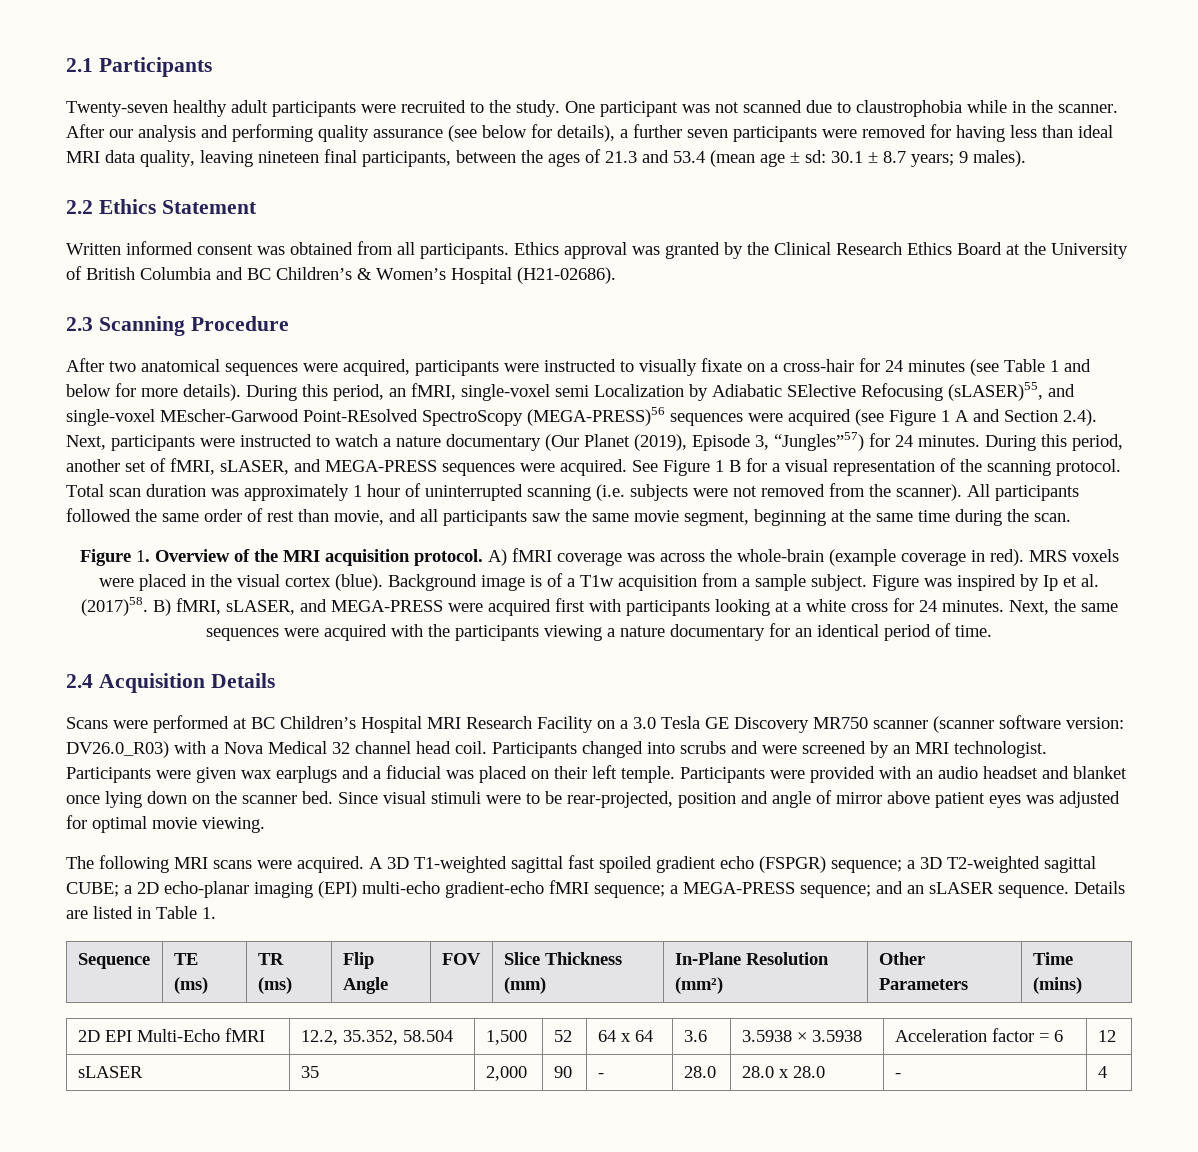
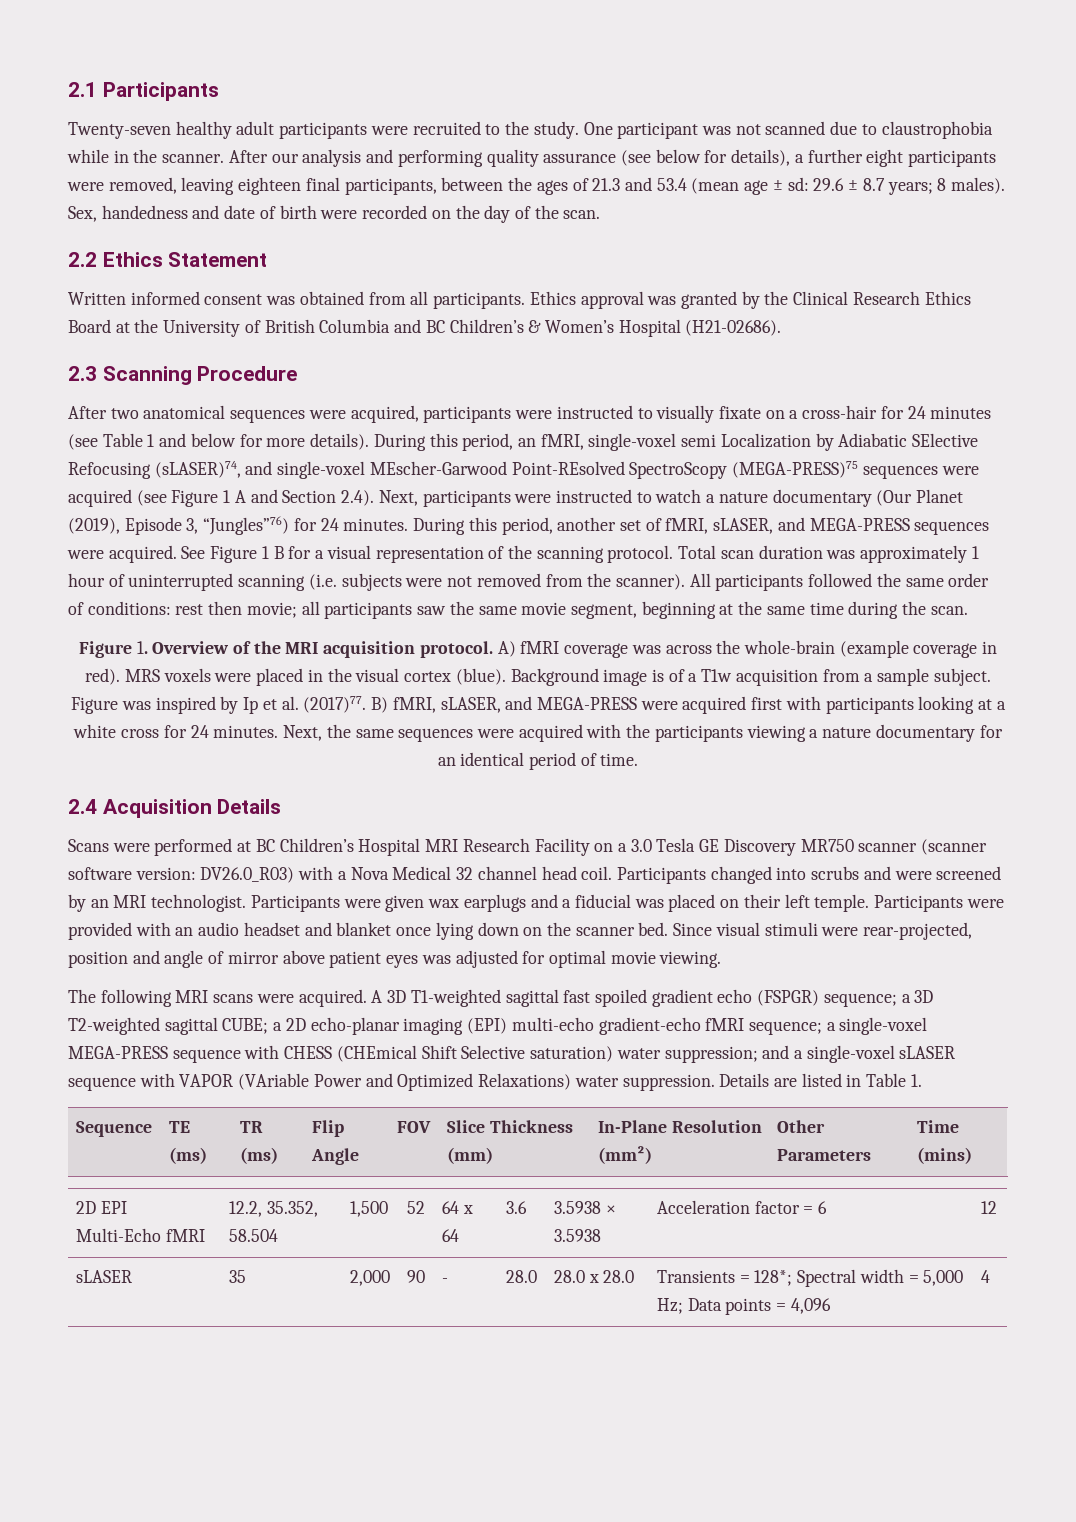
- After our analysis and performing quality assurance (see below for details), a further seven participants were removed for having less than ideal MRI data quality, leaving nineteen final participants, between the ages of 21.3 and 53.4 (mean age ± sd: 30.1 ± 8.7 years; 9 males).
+ After our analysis and performing quality assurance (see below for details), a further eight participants were removed, leaving eighteen final participants, between the ages of 21.3 and 53.4 (mean age ± sd: 29.6 ± 8.7 years; 8 males). Sex, handedness and date of birth were recorded on the day of the scan.
- During this period, an fMRI, single-voxel semi Localization by Adiabatic SElective Refocusing (sLASER)55, and single-voxel MEscher-Garwood Point-REsolved SpectroScopy (MEGA-PRESS)56 sequences were acquired (see Figure 1 A and Section 2.4). Next, participants were instructed to watch a nature documentary (Our Planet (2019), Episode 3, “Jungles”57) for 24 minutes.
+ During this period, an fMRI, single-voxel semi Localization by Adiabatic SElective Refocusing (sLASER)74, and single-voxel MEscher-Garwood Point-REsolved SpectroScopy (MEGA-PRESS)75 sequences were acquired (see Figure 1 A and Section 2.4). Next, participants were instructed to watch a nature documentary (Our Planet (2019), Episode 3, “Jungles”76) for 24 minutes.
- All participants followed the same order of rest than movie, and all participants saw the same movie segment, beginning at the same time during the scan.
+ All participants followed the same order of conditions: rest then movie; all participants saw the same movie segment, beginning at the same time during the scan.
- Figure was inspired by Ip et al. (2017)58.
+ Figure was inspired by Ip et al. (2017)77.
- Since visual stimuli were to be rear-projected, position and angle of mirror above patient eyes was adjusted for optimal movie viewing.
+ Since visual stimuli were rear-projected, position and angle of mirror above patient eyes was adjusted for optimal movie viewing.
- A 3D T1-weighted sagittal fast spoiled gradient echo (FSPGR) sequence; a 3D T2-weighted sagittal CUBE; a 2D echo-planar imaging (EPI) multi-echo gradient-echo fMRI sequence; a MEGA-PRESS sequence; and an sLASER sequence.
+ A 3D T1-weighted sagittal fast spoiled gradient echo (FSPGR) sequence; a 3D T2-weighted sagittal CUBE; a 2D echo-planar imaging (EPI) multi-echo gradient-echo fMRI sequence; a single-voxel MEGA-PRESS sequence with CHESS (CHEmical Shift Selective saturation) water suppression; and a single-voxel sLASER sequence with VAPOR (VAriable Power and Optimized Relaxations) water suppression.
- sLASER | 35 | 2,000 | 90 | - | 28.0 | 28.0 x 28.0 | - | 4
+ sLASER | 35 | 2,000 | 90 | - | 28.0 | 28.0 x 28.0 | Transients = 128*; Spectral width = 5,000 Hz; Data points = 4,096 | 4

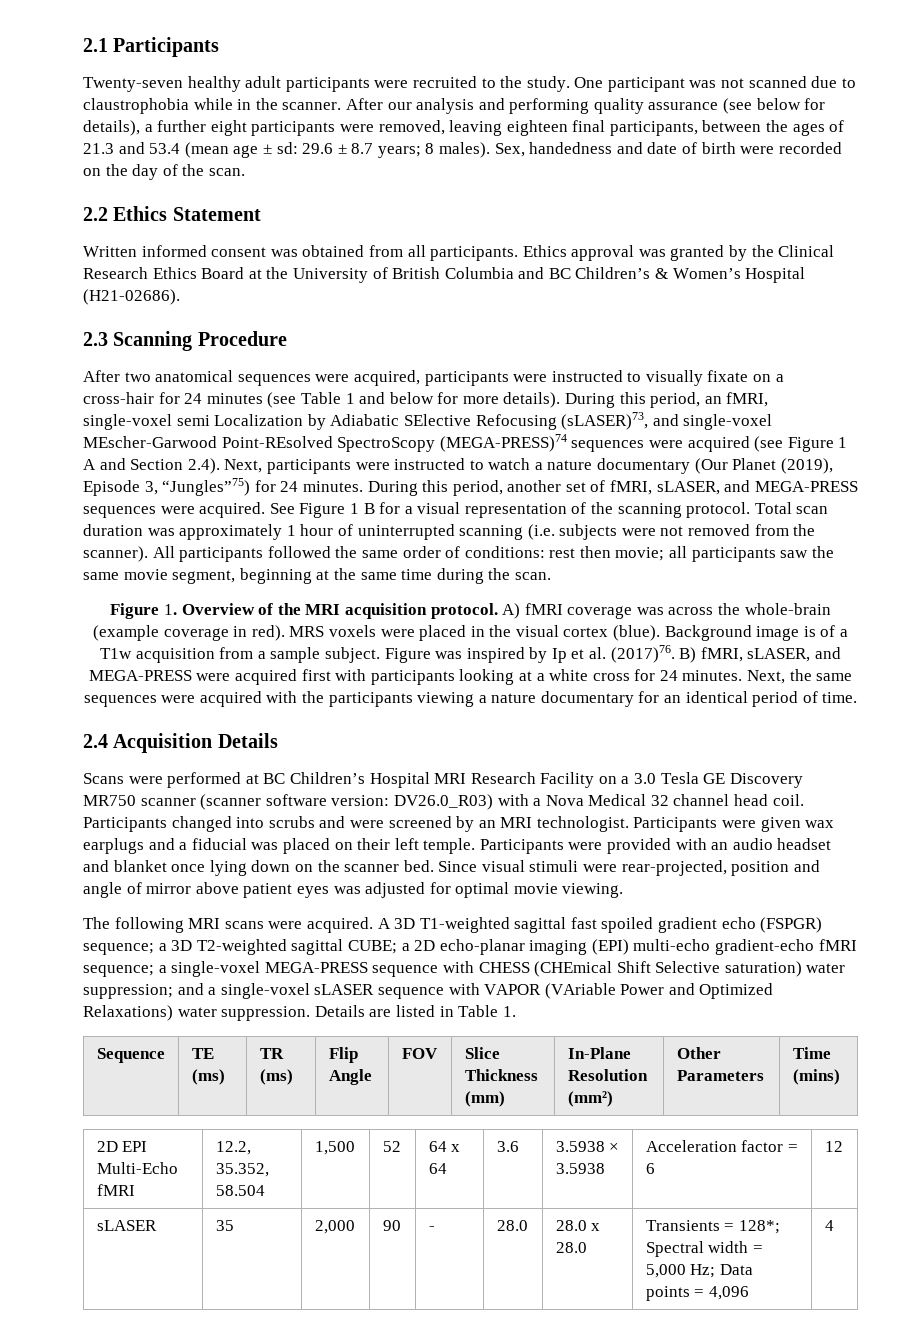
- During this period, an fMRI, single-voxel semi Localization by Adiabatic SElective Refocusing (sLASER)74, and single-voxel MEscher-Garwood Point-REsolved SpectroScopy (MEGA-PRESS)75 sequences were acquired (see Figure 1 A and Section 2.4). Next, participants were instructed to watch a nature documentary (Our Planet (2019), Episode 3, “Jungles”76) for 24 minutes.
+ During this period, an fMRI, single-voxel semi Localization by Adiabatic SElective Refocusing (sLASER)73, and single-voxel MEscher-Garwood Point-REsolved SpectroScopy (MEGA-PRESS)74 sequences were acquired (see Figure 1 A and Section 2.4). Next, participants were instructed to watch a nature documentary (Our Planet (2019), Episode 3, “Jungles”75) for 24 minutes.
- Figure was inspired by Ip et al. (2017)77.
+ Figure was inspired by Ip et al. (2017)76.

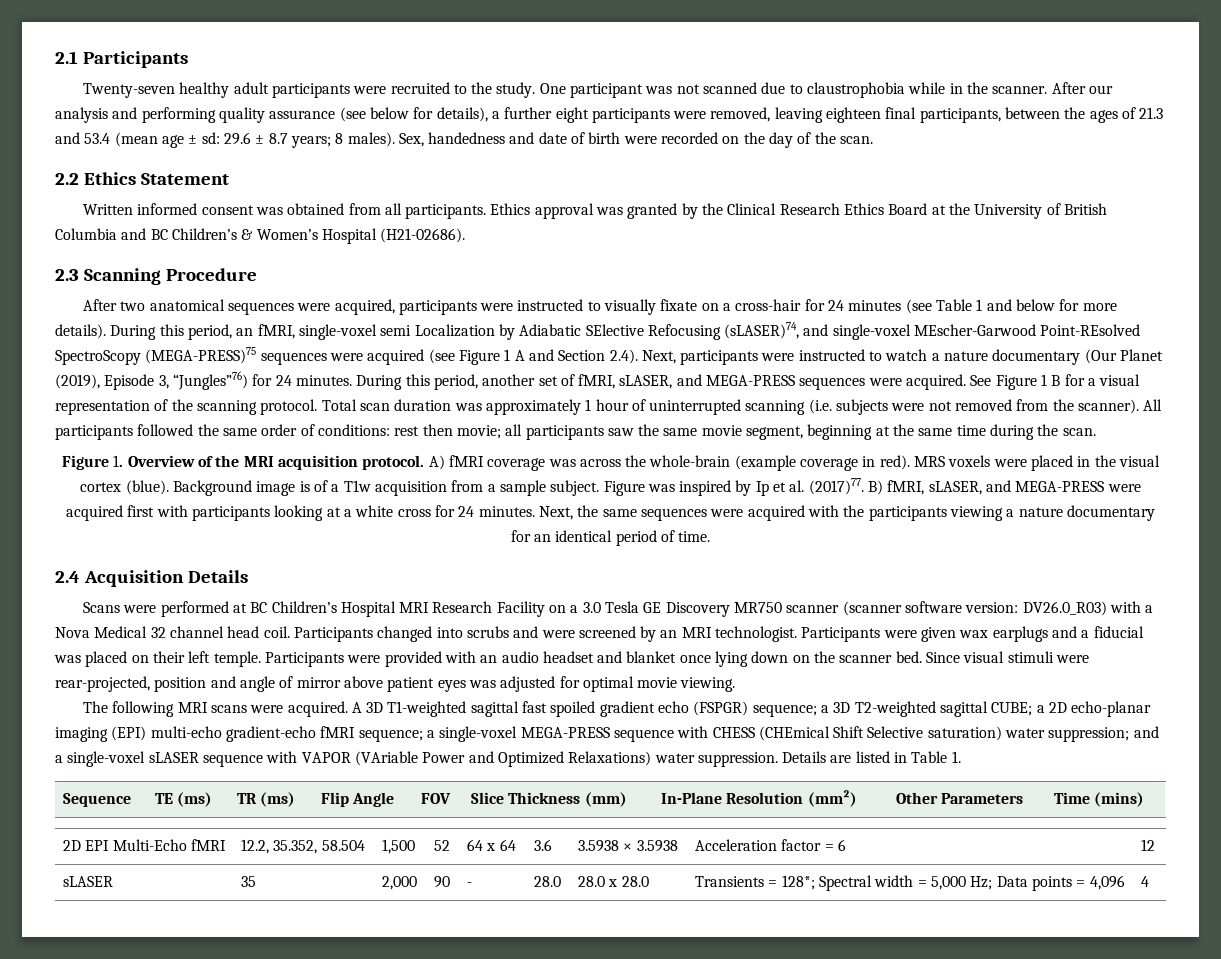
- During this period, an fMRI, single-voxel semi Localization by Adiabatic SElective Refocusing (sLASER)73, and single-voxel MEscher-Garwood Point-REsolved SpectroScopy (MEGA-PRESS)74 sequences were acquired (see Figure 1 A and Section 2.4). Next, participants were instructed to watch a nature documentary (Our Planet (2019), Episode 3, “Jungles”75) for 24 minutes.
+ During this period, an fMRI, single-voxel semi Localization by Adiabatic SElective Refocusing (sLASER)74, and single-voxel MEscher-Garwood Point-REsolved SpectroScopy (MEGA-PRESS)75 sequences were acquired (see Figure 1 A and Section 2.4). Next, participants were instructed to watch a nature documentary (Our Planet (2019), Episode 3, “Jungles”76) for 24 minutes.
- Figure was inspired by Ip et al. (2017)76.
+ Figure was inspired by Ip et al. (2017)77.

